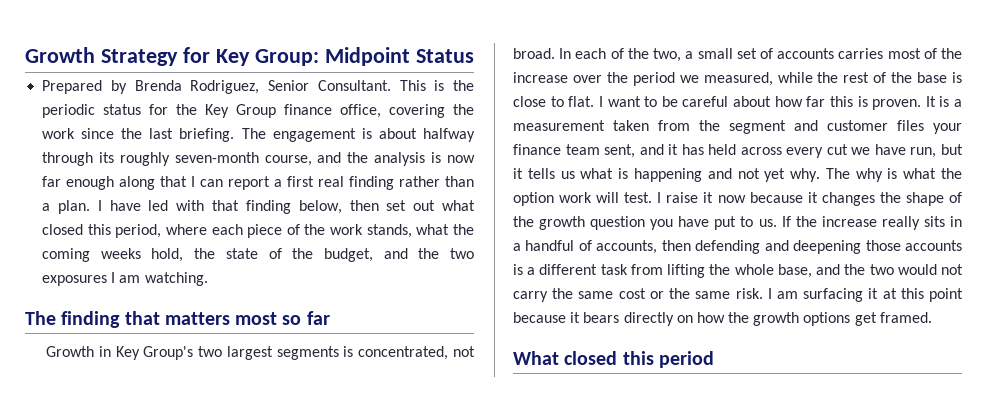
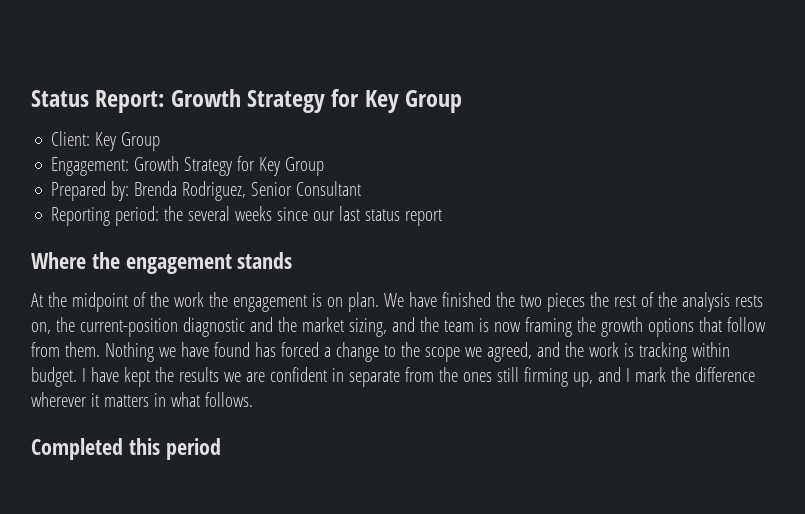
- Growth Strategy for Key Group: Midpoint Status
+ Status Report: Growth Strategy for Key Group
+ Client: Key Group
+ Engagement: Growth Strategy for Key Group
- Prepared by Brenda Rodriguez, Senior Consultant. This is the periodic status for the Key Group finance office, covering the work since the last briefing. The engagement is about halfway through its roughly seven-month course, and the analysis is now far enough along that I can report a first real finding rather than a plan. I have led with that finding below, then set out what closed this period, where each piece of the work stands, what the coming weeks hold, the state of the budget, and the two exposures I am watching.
- The finding that matters most so far
- Growth in Key Group's two largest segments is concentrated, not broad. In each of the two, a small set of accounts carries most of the increase over the period we measured, while the rest of the base is close to flat. I want to be careful about how far this is proven. It is a measurement taken from the segment and customer files your finance team sent, and it has held across every cut we have run, but it tells us what is happening and not yet why. The why is what the option work will test. I raise it now because it changes the shape of the growth question you have put to us. If the increase really sits in a handful of accounts, then defending and deepening those accounts is a different task from lifting the whole base, and the two would not carry the same cost or the same risk. I am surfacing it at this point because it bears directly on how the growth options get framed.
- What closed this period
+ Prepared by: Brenda Rodriguez, Senior Consultant
+ Reporting period: the several weeks since our last status report
+ Where the engagement stands
+ At the midpoint of the work the engagement is on plan. We have finished the two pieces the rest of the analysis rests on, the current-position diagnostic and the market sizing, and the team is now framing the growth options that follow from them. Nothing we have found has forced a change to the scope we agreed, and the work is tracking within budget. I have kept the results we are confident in separate from the ones still firming up, and I mark the difference wherever it matters in what follows.
+ Completed this period

